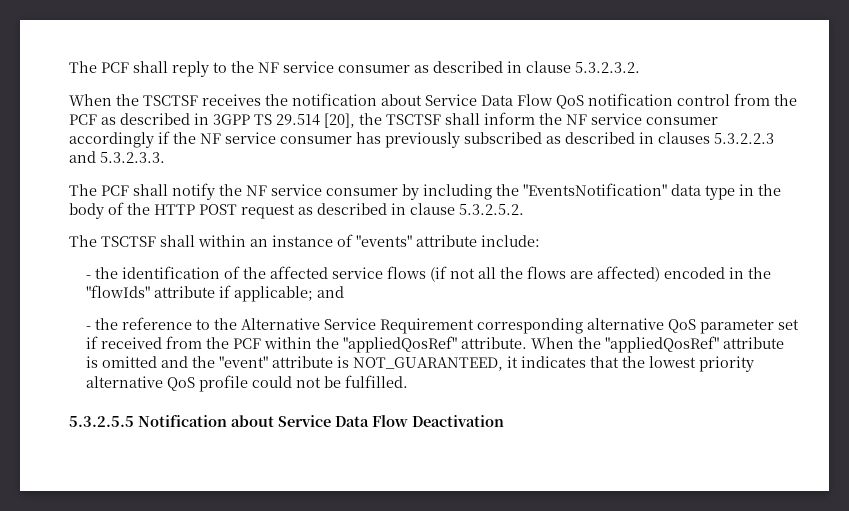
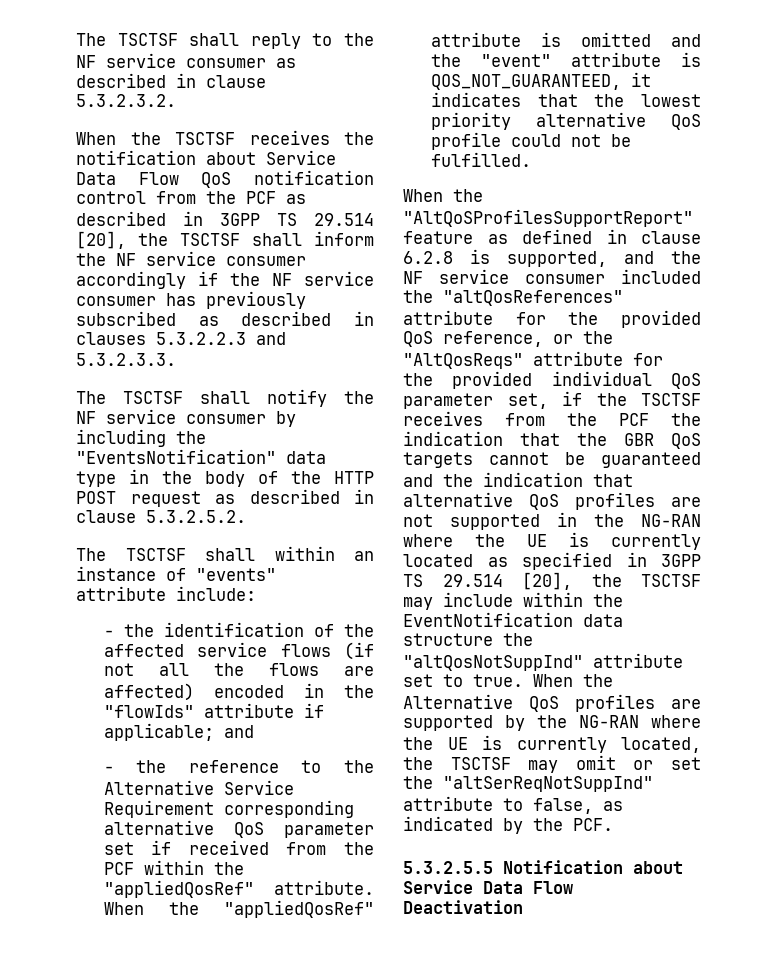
- The PCF shall reply to the NF service consumer as described in clause 5.3.2.3.2.
+ The TSCTSF shall reply to the NF service consumer as described in clause 5.3.2.3.2.
- The PCF shall notify the NF service consumer by including the "EventsNotification" data type in the body of the HTTP POST request as described in clause 5.3.2.5.2.
+ The TSCTSF shall notify the NF service consumer by including the "EventsNotification" data type in the body of the HTTP POST request as described in clause 5.3.2.5.2.
- When the "appliedQosRef" attribute is omitted and the "event" attribute is NOT_GUARANTEED, it indicates that the lowest priority alternative QoS profile could not be fulfilled.
+ When the "appliedQosRef" attribute is omitted and the "event" attribute is QOS_NOT_GUARANTEED, it indicates that the lowest priority alternative QoS profile could not be fulfilled.
+ When the "AltQoSProfilesSupportReport" feature as defined in clause 6.2.8 is supported, and the NF service consumer included the "altQosReferences" attribute for the provided QoS reference, or the "AltQosReqs" attribute for the provided individual QoS parameter set, if the TSCTSF receives from the PCF the indication that the GBR QoS targets cannot be guaranteed and the indication that alternative QoS profiles are not supported in the NG-RAN where the UE is currently located as specified in 3GPP TS 29.514 [20], the TSCTSF may include within the EventNotification data structure the "altQosNotSuppInd" attribute set to true. When the Alternative QoS profiles are supported by the NG-RAN where the UE is currently located, the TSCTSF may omit or set the "altSerReqNotSuppInd" attribute to false, as indicated by the PCF.

